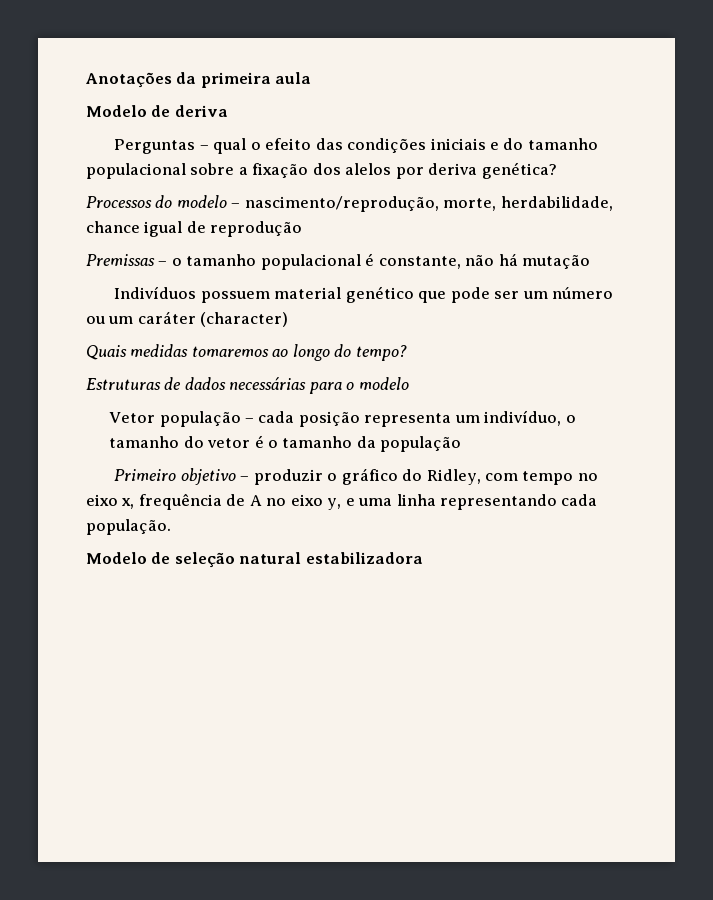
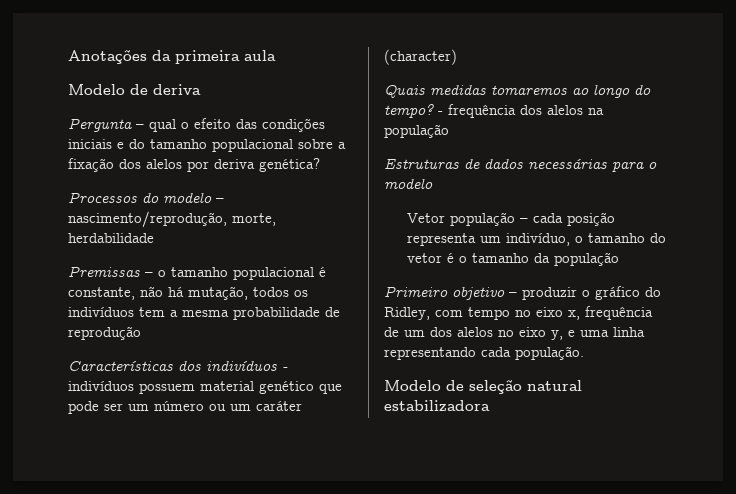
- Perguntas – qual o efeito das condições iniciais e do tamanho populacional sobre a fixação dos alelos por deriva genética?
+ Pergunta – qual o efeito das condições iniciais e do tamanho populacional sobre a fixação dos alelos por deriva genética?
- Processos do modelo – nascimento/reprodução, morte, herdabilidade, chance igual de reprodução
+ Processos do modelo – nascimento/reprodução, morte, herdabilidade
- Premissas – o tamanho populacional é constante, não há mutação
- Indivíduos possuem material genético que pode ser um número ou um caráter (character)
+ Premissas – o tamanho populacional é constante, não há mutação, todos os indivíduos tem a mesma probabilidade de reprodução
+ Características dos indivíduos - indivíduos possuem material genético que pode ser um número ou um caráter (character)
+ - frequência dos alelos na população
- Primeiro objetivo – produzir o gráfico do Ridley, com tempo no eixo x, frequência de A no eixo y, e uma linha representando cada população.
+ Primeiro objetivo – produzir o gráfico do Ridley, com tempo no eixo x, frequência de um dos alelos no eixo y, e uma linha representando cada população.

